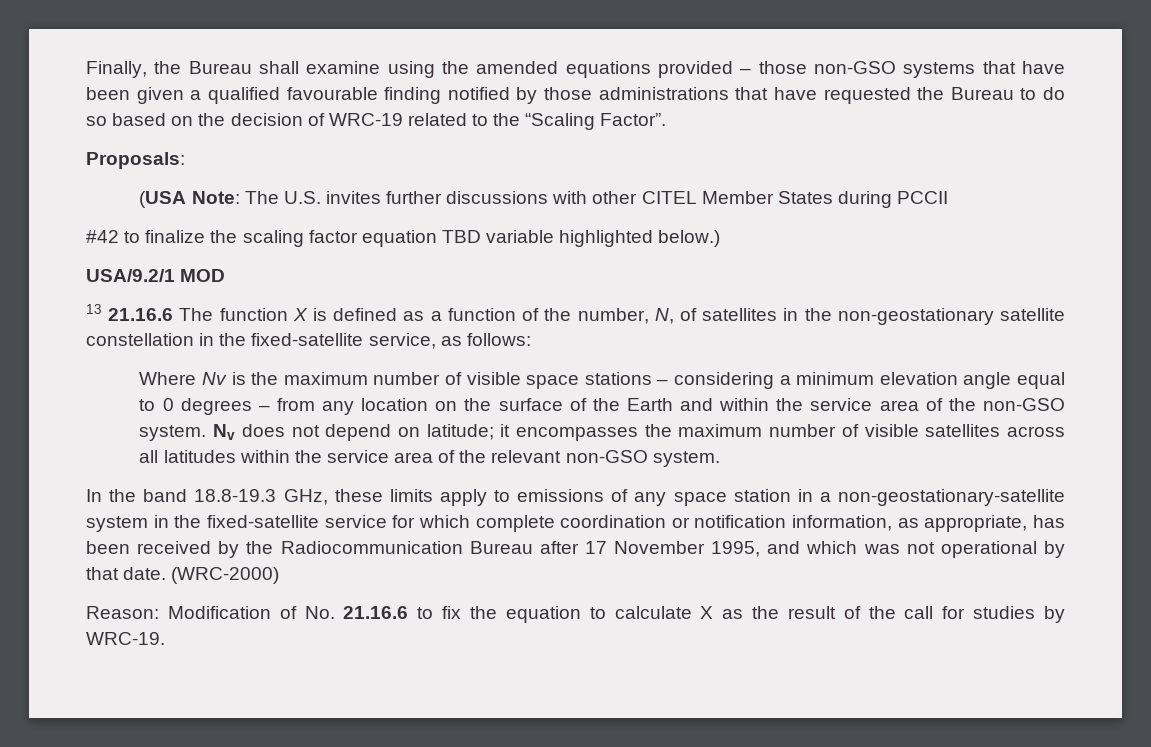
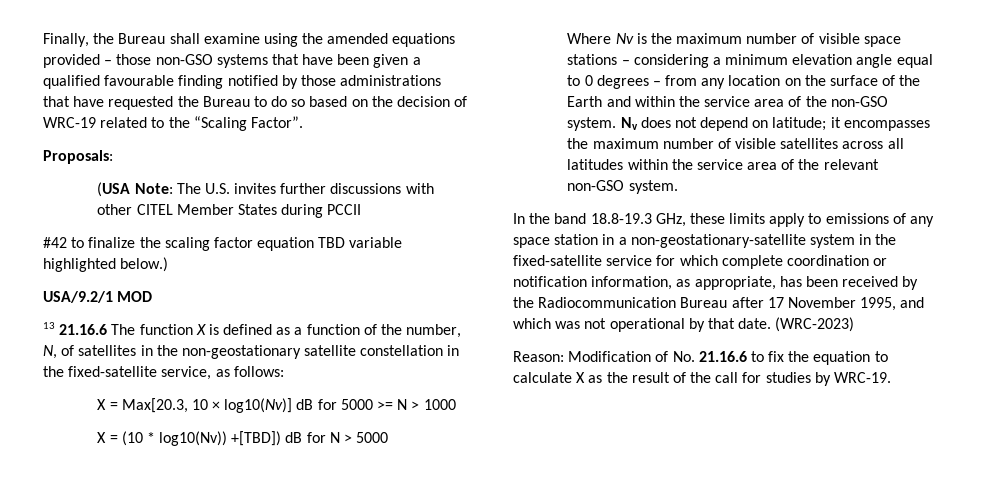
+ X = Max[20.3, 10 × log10(Nv)] dB for 5000 >= N > 1000
+ X = (10 * log10(Nv)) +[TBD]) dB for N > 5000
- (WRC-2000)
+ (WRC-2023)

